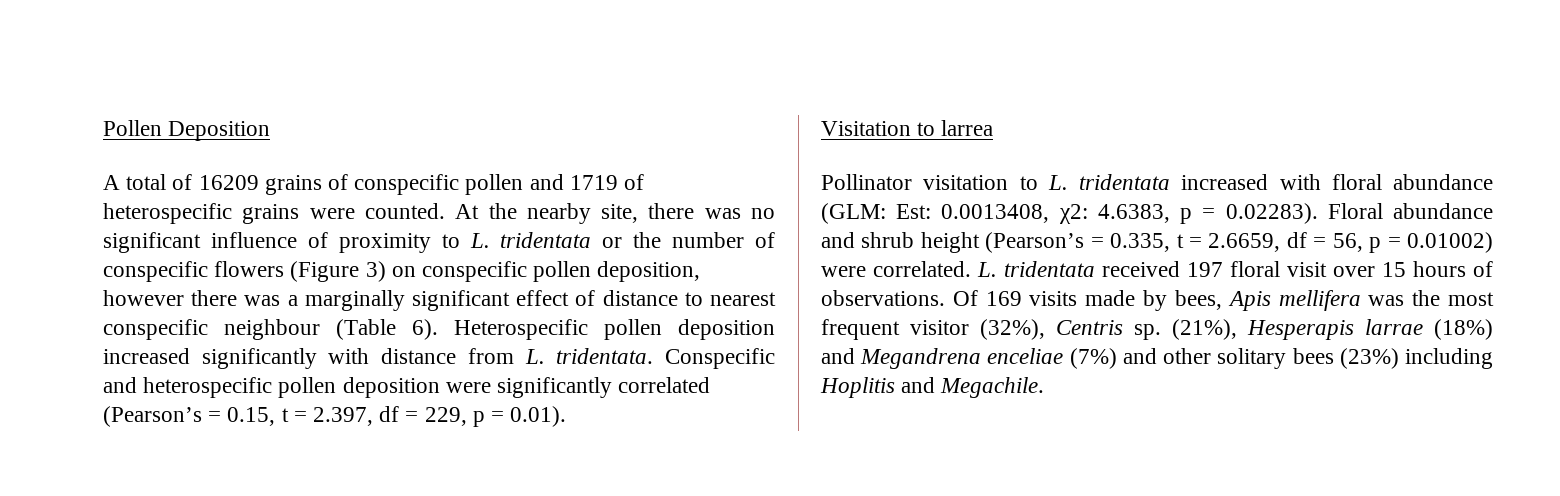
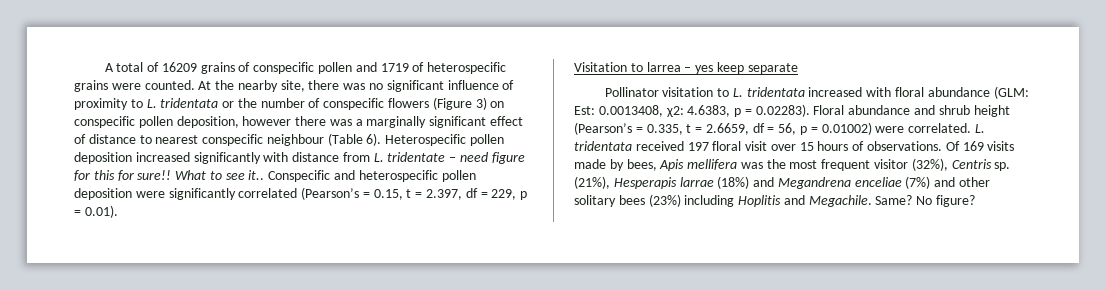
- Pollen Deposition
- Heterospecific pollen deposition increased significantly with distance from L. tridentata.
+ Heterospecific pollen deposition increased significantly with distance from L. tridentate – need figure for this for sure!! What to see it..
- Visitation to larrea
+ Visitation to larrea – yes keep separate
+ Same? No figure?

